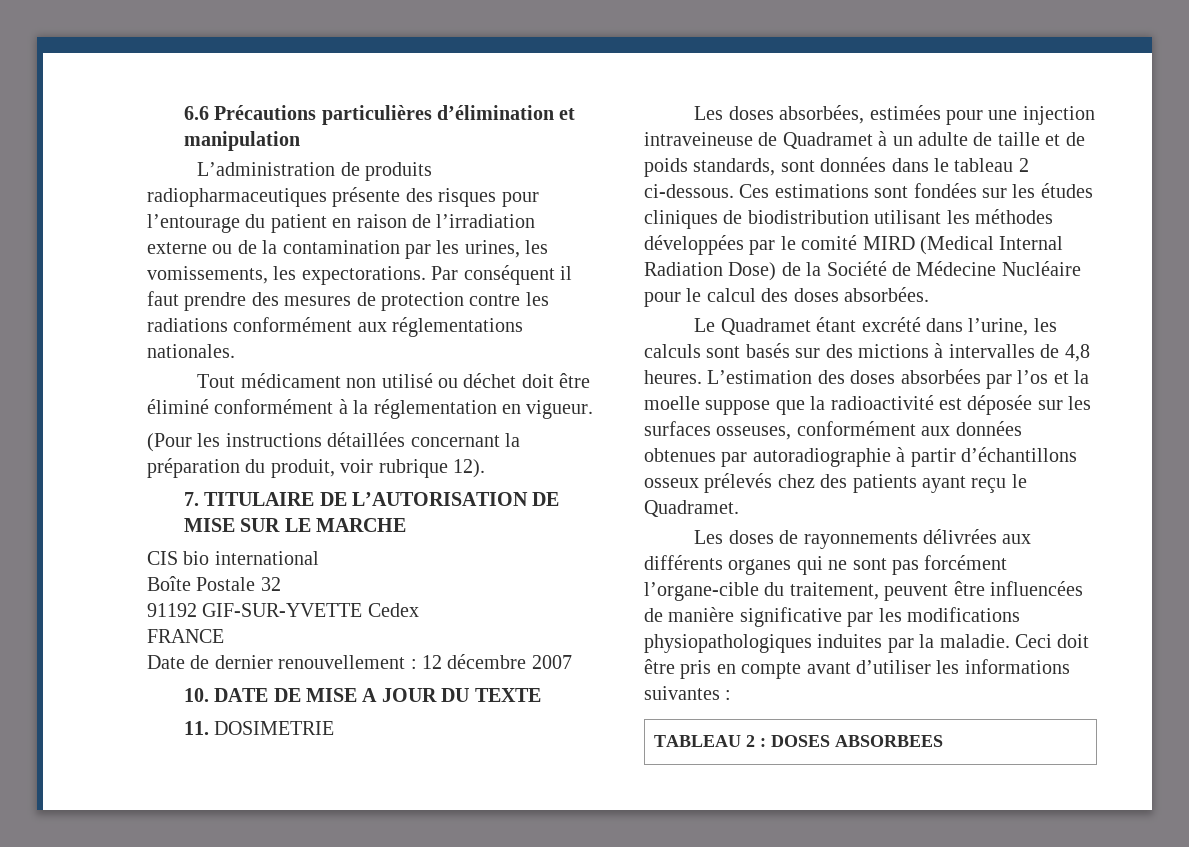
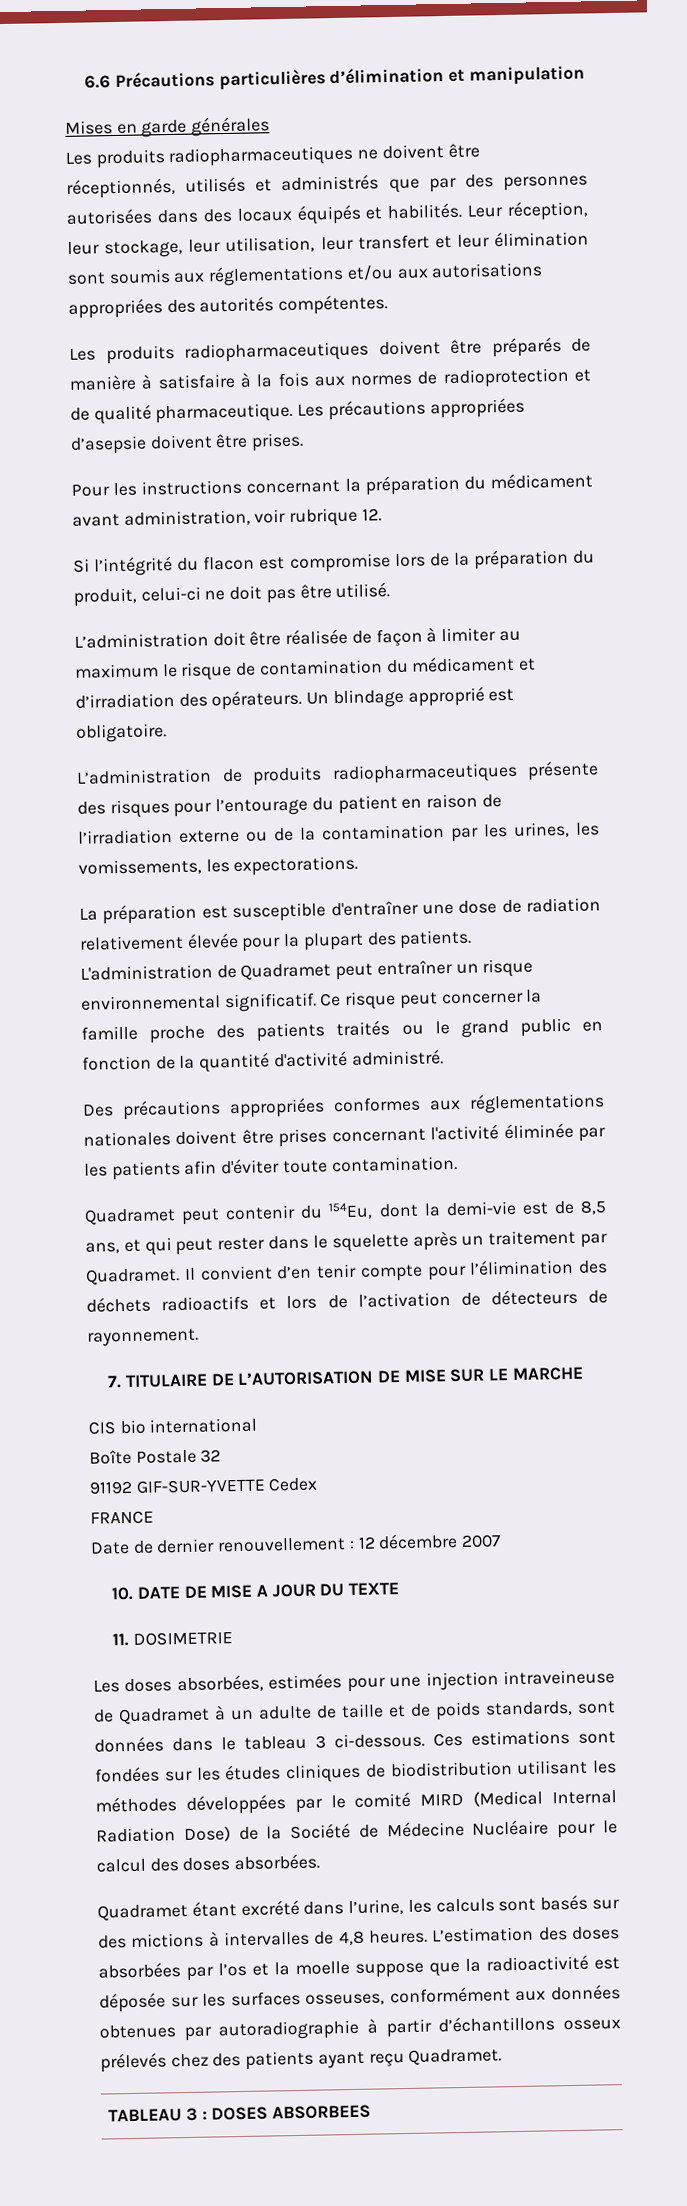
+ Mises en garde générales
+ Les produits radiopharmaceutiques ne doivent être réceptionnés, utilisés et administrés que par des personnes autorisées dans des locaux équipés et habilités. Leur réception, leur stockage, leur utilisation, leur transfert et leur élimination sont soumis aux réglementations et/ou aux autorisations appropriées des autorités compétentes.
+ Les produits radiopharmaceutiques doivent être préparés de manière à satisfaire à la fois aux normes de radioprotection et de qualité pharmaceutique. Les précautions appropriées d’asepsie doivent être prises.
+ Pour les instructions concernant la préparation du médicament avant administration, voir rubrique 12.
+ Si l’intégrité du flacon est compromise lors de la préparation du produit, celui-ci ne doit pas être utilisé.
+ L’administration doit être réalisée de façon à limiter au maximum le risque de contamination du médicament et d’irradiation des opérateurs. Un blindage approprié est obligatoire.
- L’administration de produits radiopharmaceutiques présente des risques pour l’entourage du patient en raison de l’irradiation externe ou de la contamination par les urines, les vomissements, les expectorations. Par conséquent il faut prendre des mesures de protection contre les radiations conformément aux réglementations nationales.
- Tout médicament non utilisé ou déchet doit être éliminé conformément à la réglementation en vigueur.
- (Pour les instructions détaillées concernant la préparation du produit, voir rubrique 12).
+ L’administration de produits radiopharmaceutiques présente des risques pour l’entourage du patient en raison de l’irradiation externe ou de la contamination par les urines, les vomissements, les expectorations.
+ La préparation est susceptible d'entraîner une dose de radiation relativement élevée pour la plupart des patients. L'administration de Quadramet peut entraîner un risque environnemental significatif. Ce risque peut concerner la famille proche des patients traités ou le grand public en fonction de la quantité d'activité administré.
+ Des précautions appropriées conformes aux réglementations nationales doivent être prises concernant l'activité éliminée par les patients afin d'éviter toute contamination.
+ Quadramet peut contenir du 154Eu, dont la demi-vie est de 8,5 ans, et qui peut rester dans le squelette après un traitement par Quadramet. Il convient d’en tenir compte pour l’élimination des déchets radioactifs et lors de l’activation de détecteurs de rayonnement.
- Les doses absorbées, estimées pour une injection intraveineuse de Quadramet à un adulte de taille et de poids standards, sont données dans le tableau 2 ci-dessous.
+ Les doses absorbées, estimées pour une injection intraveineuse de Quadramet à un adulte de taille et de poids standards, sont données dans le tableau 3 ci-dessous.
- Le Quadramet étant excrété dans l’urine, les calculs sont basés sur des mictions à intervalles de 4,8 heures.
+ Quadramet étant excrété dans l’urine, les calculs sont basés sur des mictions à intervalles de 4,8 heures.
- L’estimation des doses absorbées par l’os et la moelle suppose que la radioactivité est déposée sur les surfaces osseuses, conformément aux données obtenues par autoradiographie à partir d’échantillons osseux prélevés chez des patients ayant reçu le Quadramet.
- Les doses de rayonnements délivrées aux différents organes qui ne sont pas forcément l’organe-cible du traitement, peuvent être influencées de manière significative par les modifications physiopathologiques induites par la maladie. Ceci doit être pris en compte avant d’utiliser les informations suivantes :
+ L’estimation des doses absorbées par l’os et la moelle suppose que la radioactivité est déposée sur les surfaces osseuses, conformément aux données obtenues par autoradiographie à partir d’échantillons osseux prélevés chez des patients ayant reçu Quadramet.
- TABLEAU 2 : DOSES ABSORBEES
+ TABLEAU 3 : DOSES ABSORBEES

